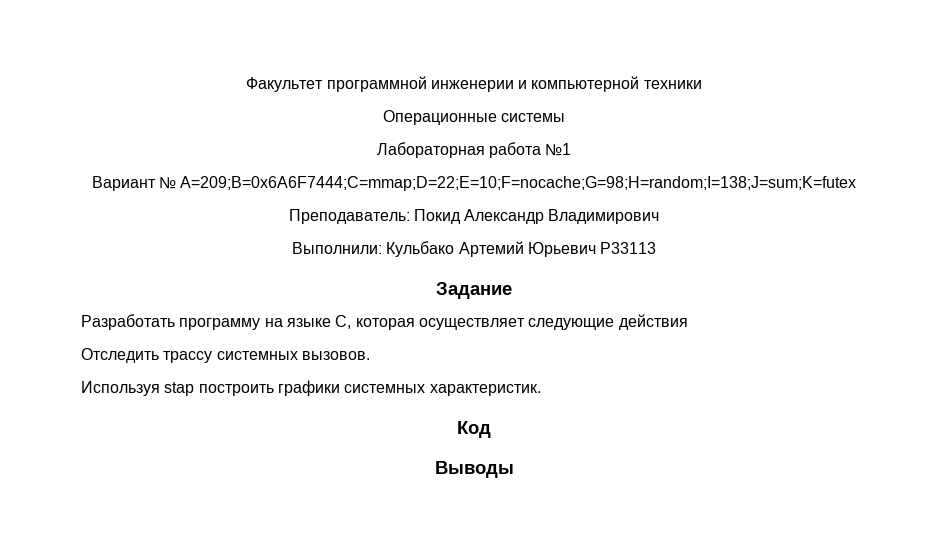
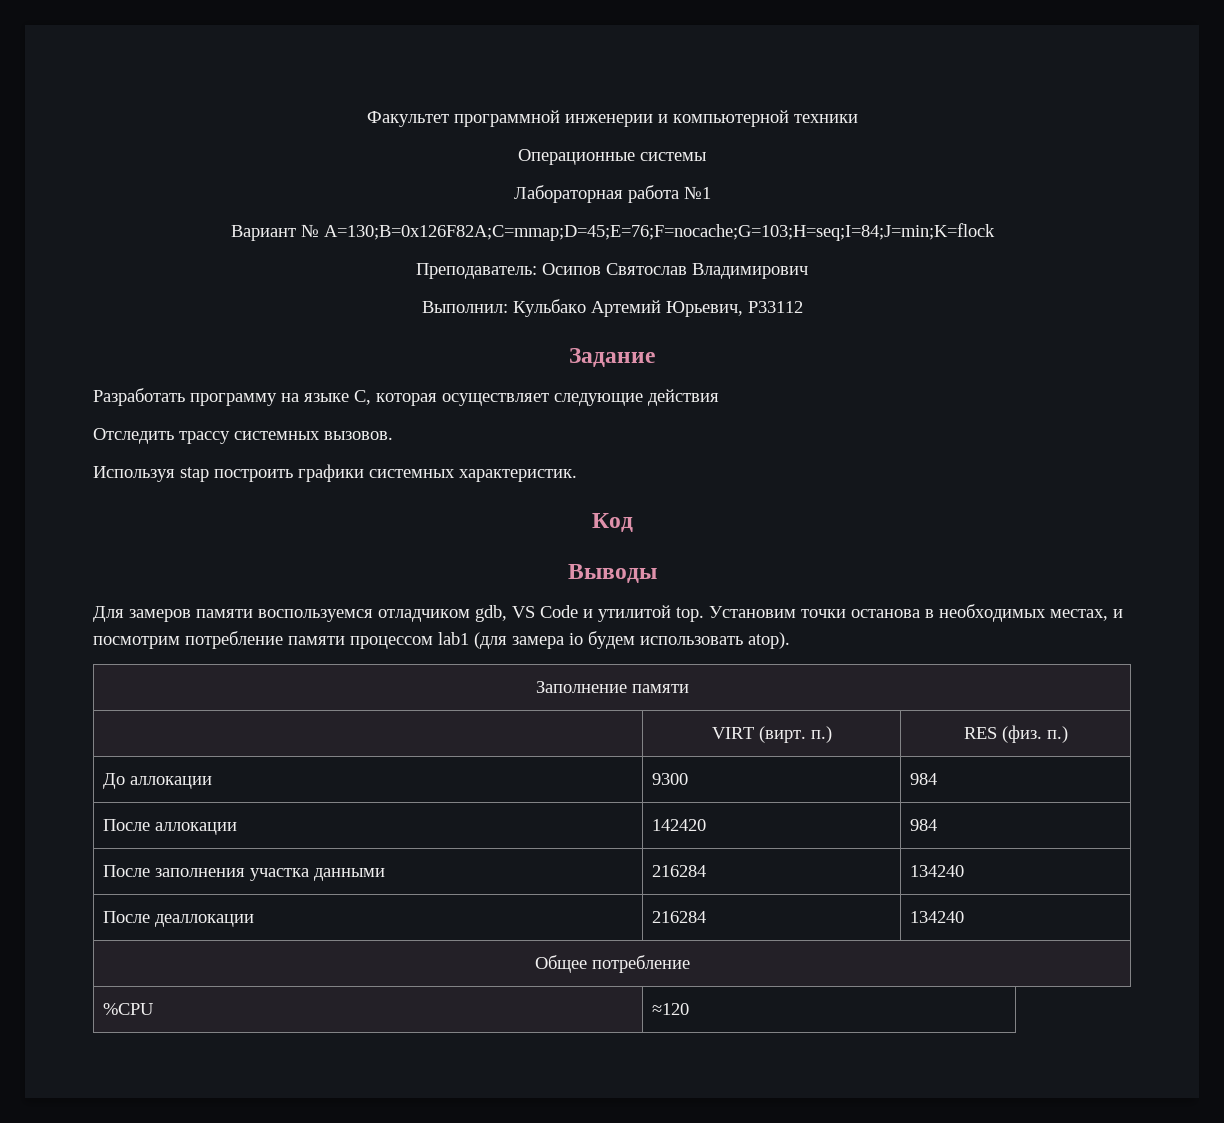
- Вариант № A=209;B=0x6A6F7444;C=mmap;D=22;E=10;F=nocache;G=98;H=random;I=138;J=sum;K=futex
+ Вариант № A=130;B=0x126F82A;C=mmap;D=45;E=76;F=nocache;G=103;H=seq;I=84;J=min;K=flock
- Преподаватель: Покид Александр Владимирович
+ Преподаватель: Осипов Святослав Владимирович
- Выполнили: Кульбако Артемий Юрьевич Р33113
+ Выполнил: Кульбако Артемий Юрьевич, Р33112
+ Для замеров памяти воспользуемся отладчиком gdb, VS Code и утилитой top. Установим точки останова в необходимых местах, и посмотрим потребление памяти процессом lab1 (для замера io будем использовать atop).
+ Заполнение памяти
+ | VIRT (вирт. п.) | RES (физ. п.)
+ До аллокации | 9300 | 984
+ После аллокации | 142420 | 984
+ После заполнения участка данными | 216284 | 134240
+ После деаллокации | 216284 | 134240
+ Общее потребление
+ %CPU | ≈120

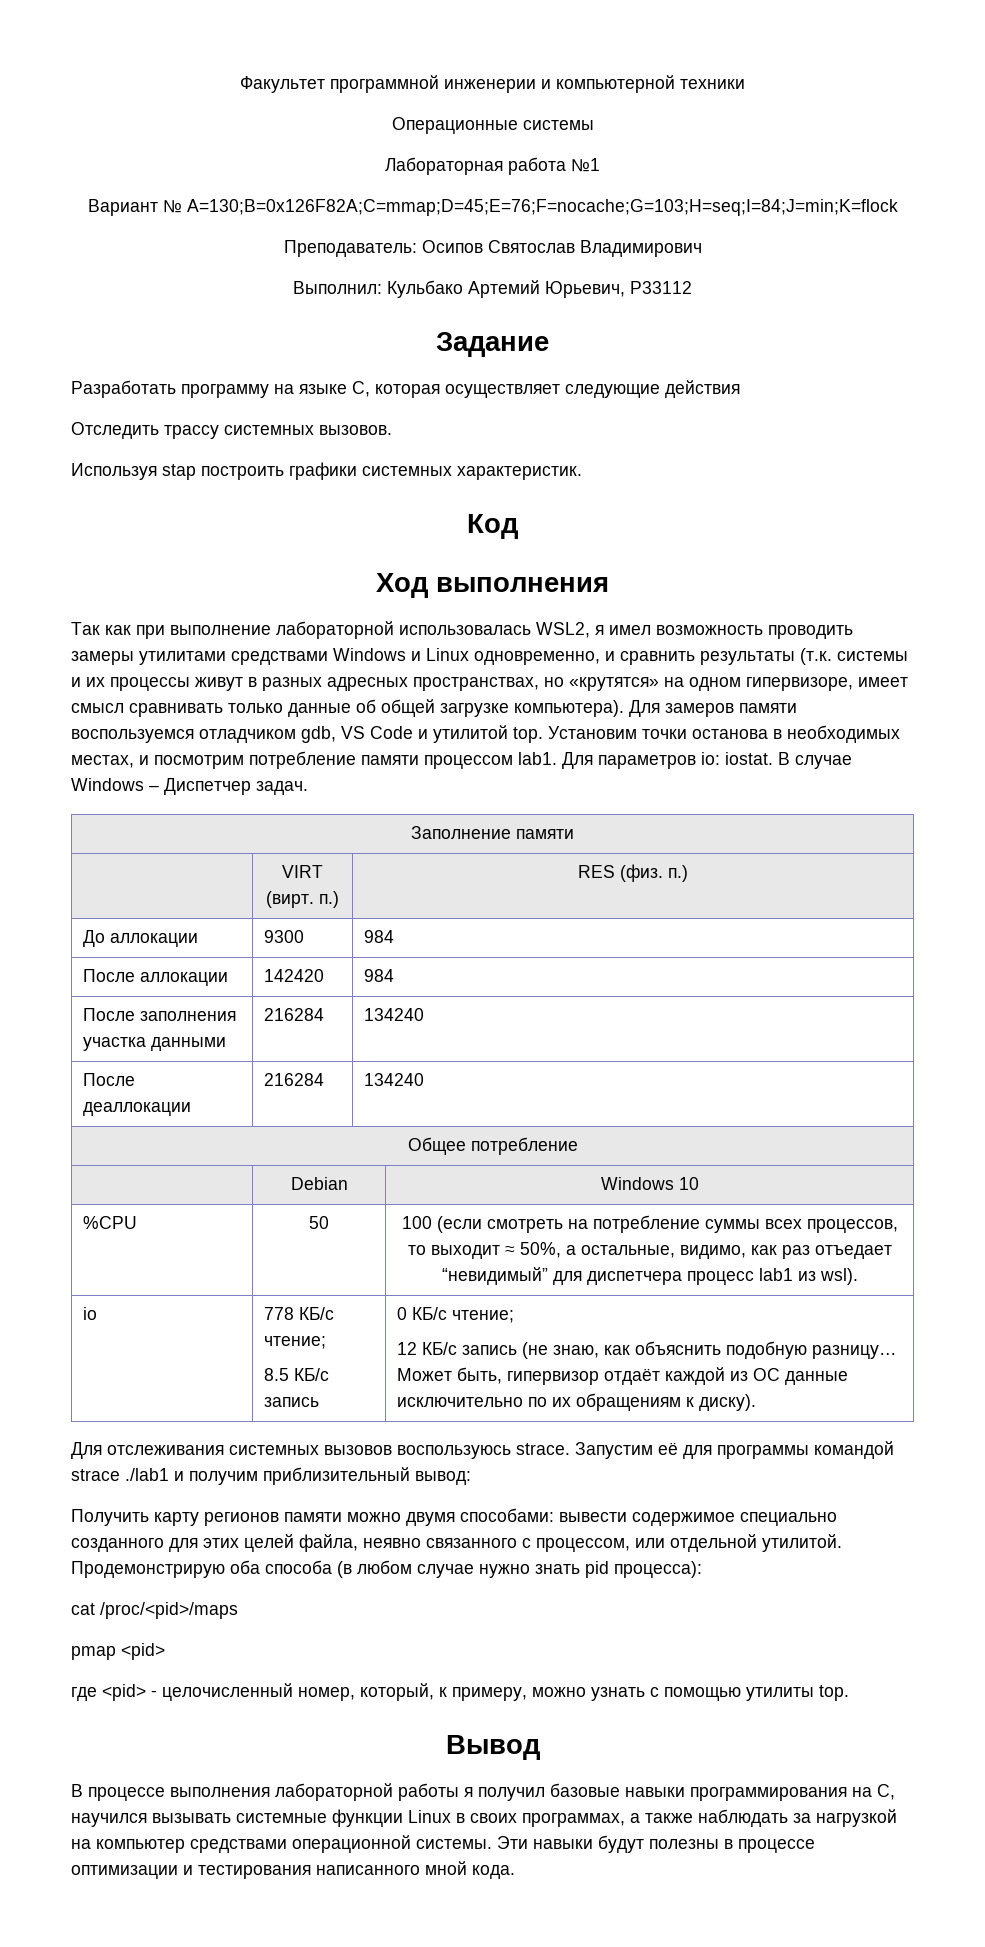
- Выводы
- Для замеров памяти воспользуемся отладчиком gdb, VS Code и утилитой top.
+ Ход выполнения
+ Так как при выполнение лабораторной использовалась WSL2, я имел возможность проводить замеры утилитами средствами Windows и Linux одновременно, и сравнить результаты (т.к. системы и их процессы живут в разных адресных пространствах, но «крутятся» на одном гипервизоре, имеет смысл сравнивать только данные об общей загрузке компьютера). Для замеров памяти воспользуемся отладчиком gdb, VS Code и утилитой top.
- Установим точки останова в необходимых местах, и посмотрим потребление памяти процессом lab1 (для замера io будем использовать atop).
+ Установим точки останова в необходимых местах, и посмотрим потребление памяти процессом lab1. Для параметров io: iostat. В случае Windows – Диспетчер задач.
- %CPU | ≈120
+ | Debian | Windows 10
+ %CPU | 50 | 100 (если смотреть на потребление суммы всех процессов, то выходит ≈ 50%, а остальные, видимо, как раз отъедает “невидимый” для диспетчера процесс lab1 из wsl).
+ io | 778 КБ/с чтение;
+ 8.5 КБ/с запись | 0 КБ/с чтение;
+ 12 КБ/с запись (не знаю, как объяснить подобную разницу… Может быть, гипервизор отдаёт каждой из ОС данные исключительно по их обращениям к диску).
+ Для отслеживания системных вызовов воспользуюсь strace. Запустим её для программы командой strace ./lab1 и получим приблизительный вывод:
+ Получить карту регионов памяти можно двумя способами: вывести содержимое специально созданного для этих целей файла, неявно связанного с процессом, или отдельной утилитой. Продемонстрирую оба способа (в любом случае нужно знать pid процесса):
+ cat /proc/<pid>/maps
+ pmap <pid>
+ где <pid> - целочисленный номер, который, к примеру, можно узнать с помощью утилиты top.
+ Вывод
+ В процессе выполнения лабораторной работы я получил базовые навыки программирования на С, научился вызывать системные функции Linux в своих программах, а также наблюдать за нагрузкой на компьютер средствами операционной системы. Эти навыки будут полезны в процессе оптимизации и тестирования написанного мной кода.

